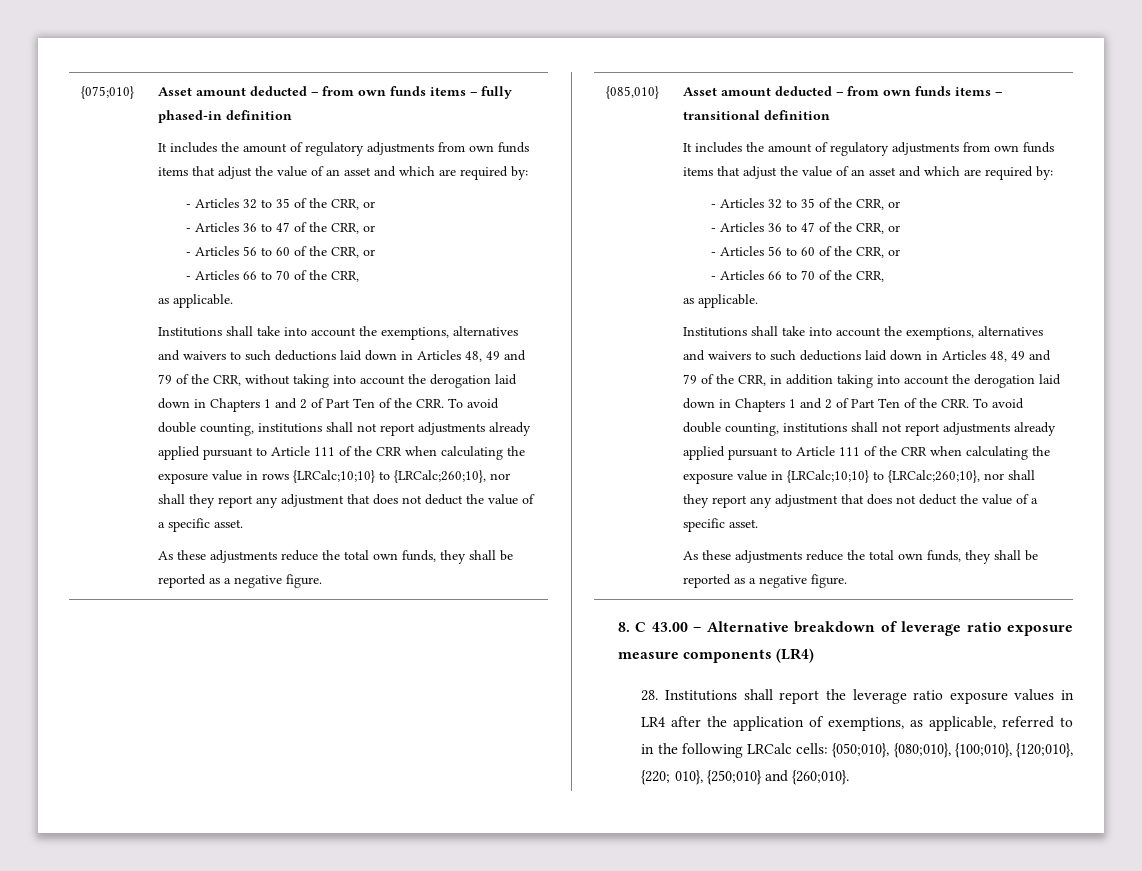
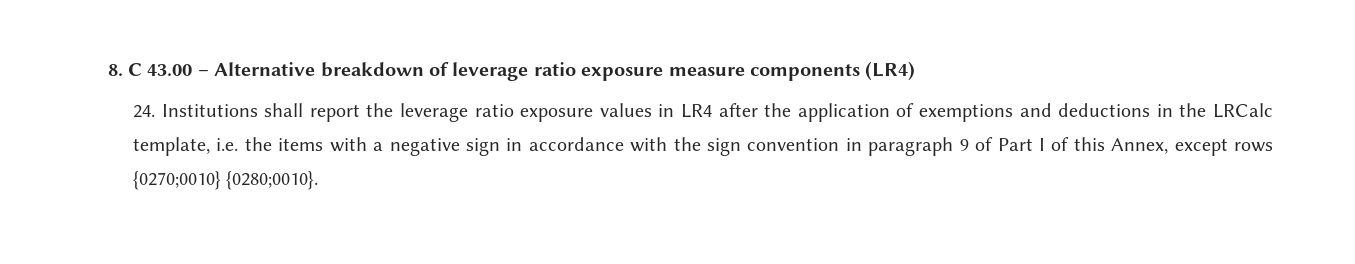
- {075;010} | Asset amount deducted – from own funds items – fully phased-in definition
- It includes the amount of regulatory adjustments from own funds items that adjust the value of an asset and which are required by:
- - Articles 32 to 35 of the CRR, or
- - Articles 36 to 47 of the CRR, or
- - Articles 56 to 60 of the CRR, or
- - Articles 66 to 70 of the CRR,
- as applicable.
- Institutions shall take into account the exemptions, alternatives and waivers to such deductions laid down in Articles 48, 49 and 79 of the CRR, without taking into account the derogation laid down in Chapters 1 and 2 of Part Ten of the CRR. To avoid double counting, institutions shall not report adjustments already applied pursuant to Article 111 of the CRR when calculating the exposure value in rows {LRCalc;10;10} to {LRCalc;260;10}, nor shall they report any adjustment that does not deduct the value of a specific asset.
- As these adjustments reduce the total own funds, they shall be reported as a negative figure.
- {085,010} | Asset amount deducted – from own funds items – transitional definition
- It includes the amount of regulatory adjustments from own funds items that adjust the value of an asset and which are required by:
- - Articles 32 to 35 of the CRR, or
- - Articles 36 to 47 of the CRR, or
- - Articles 56 to 60 of the CRR, or
- - Articles 66 to 70 of the CRR,
- as applicable.
- Institutions shall take into account the exemptions, alternatives and waivers to such deductions laid down in Articles 48, 49 and 79 of the CRR, in addition taking into account the derogation laid down in Chapters 1 and 2 of Part Ten of the CRR. To avoid double counting, institutions shall not report adjustments already applied pursuant to Article 111 of the CRR when calculating the exposure value in {LRCalc;10;10} to {LRCalc;260;10}, nor shall they report any adjustment that does not deduct the value of a specific asset.
- As these adjustments reduce the total own funds, they shall be reported as a negative figure.
- 28. Institutions shall report the leverage ratio exposure values in LR4 after the application of exemptions, as applicable, referred to in the following LRCalc cells: {050;010}, {080;010}, {100;010}, {120;010}, {220; 010}, {250;010} and {260;010}.
+ 24. Institutions shall report the leverage ratio exposure values in LR4 after the application of exemptions and deductions in the LRCalc template, i.e. the items with a negative sign in accordance with the sign convention in paragraph 9 of Part I of this Annex, except rows {0270;0010} {0280;0010}.

